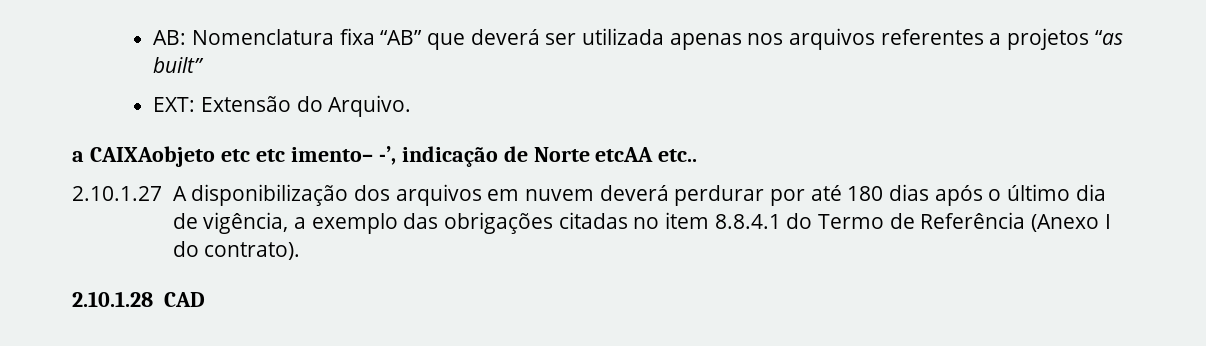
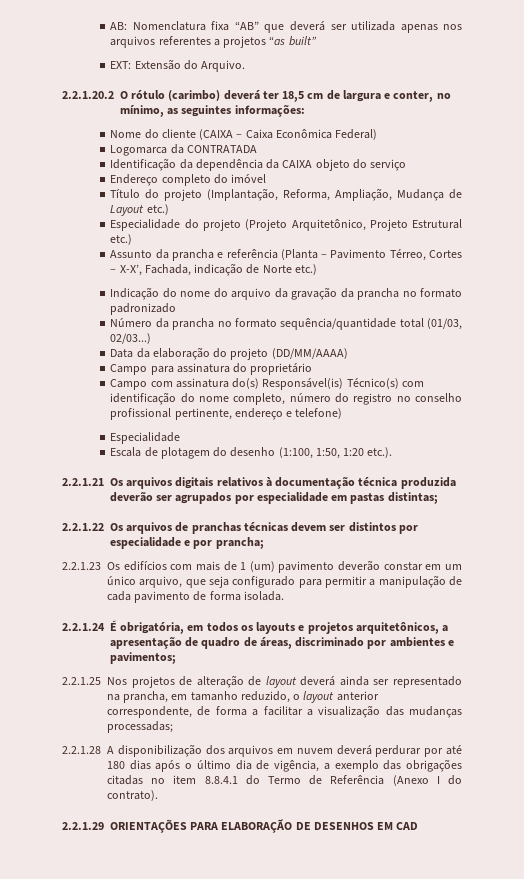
- a CAIXAobjeto etc etc imento– -’, indicação de Norte etcAA etc..
- 2.10.1.27 A disponibilização dos arquivos em nuvem deverá perdurar por até 180 dias após o último dia de vigência, a exemplo das obrigações citadas no item 8.8.4.1 do Termo de Referência (Anexo I do contrato).
+ 2.2.1.20.2 O rótulo (carimbo) deverá ter 18,5 cm de largura e conter, no mínimo, as seguintes informações:
+ Nome do cliente (CAIXA – Caixa Econômica Federal)
+ Logomarca da CONTRATADA
+ Identificação da dependência da CAIXA objeto do serviço
+ Endereço completo do imóvel
+ Título do projeto (Implantação, Reforma, Ampliação, Mudança de Layout etc.)
+ Especialidade do projeto (Projeto Arquitetônico, Projeto Estrutural etc.)
+ Assunto da prancha e referência (Planta – Pavimento Térreo, Cortes – X-X’, Fachada, indicação de Norte etc.)
+ Indicação do nome do arquivo da gravação da prancha no formato padronizado
+ Número da prancha no formato sequência/quantidade total (01/03, 02/03...)
+ Data da elaboração do projeto (DD/MM/AAAA)
+ Campo para assinatura do proprietário
+ Campo com assinatura do(s) Responsável(is) Técnico(s) com identificação do nome completo, número do registro no conselho profissional pertinente, endereço e telefone)
+ Especialidade
+ Escala de plotagem do desenho (1:100, 1:50, 1:20 etc.).
+ 2.2.1.21 Os arquivos digitais relativos à documentação técnica produzida deverão ser agrupados por especialidade em pastas distintas;
+ 2.2.1.22 Os arquivos de pranchas técnicas devem ser distintos por especialidade e por prancha;
+ 2.2.1.23 Os edifícios com mais de 1 (um) pavimento deverão constar em um único arquivo, que seja configurado para permitir a manipulação de cada pavimento de forma isolada.
+ 2.2.1.24 É obrigatória, em todos os layouts e projetos arquitetônicos, a apresentação de quadro de áreas, discriminado por ambientes e pavimentos;
+ 2.2.1.25 Nos projetos de alteração de layout deverá ainda ser representado na prancha, em tamanho reduzido, o layout anterior correspondente, de forma a facilitar a visualização das mudanças processadas;
+ 2.2.1.28 A disponibilização dos arquivos em nuvem deverá perdurar por até 180 dias após o último dia de vigência, a exemplo das obrigações citadas no item 8.8.4.1 do Termo de Referência (Anexo I do contrato).
- 2.10.1.28 CAD
+ 2.2.1.29 ORIENTAÇÕES PARA ELABORAÇÃO DE DESENHOS EM CAD

